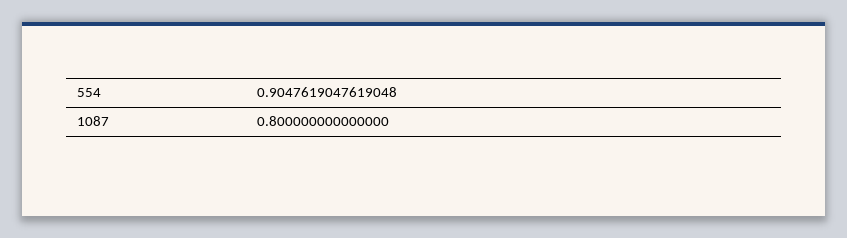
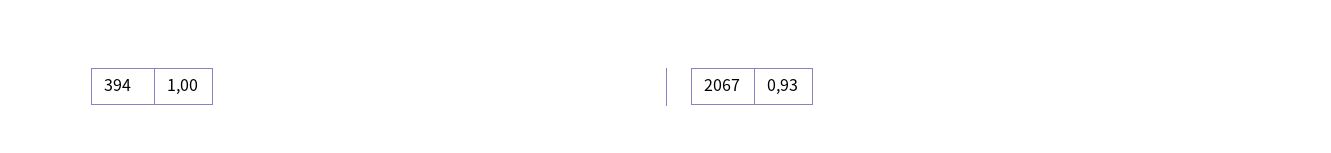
- 554 | 0.9047619047619048
- 1087 | 0.800000000000000
+ 394 | 1,00
+ 2067 | 0,93

